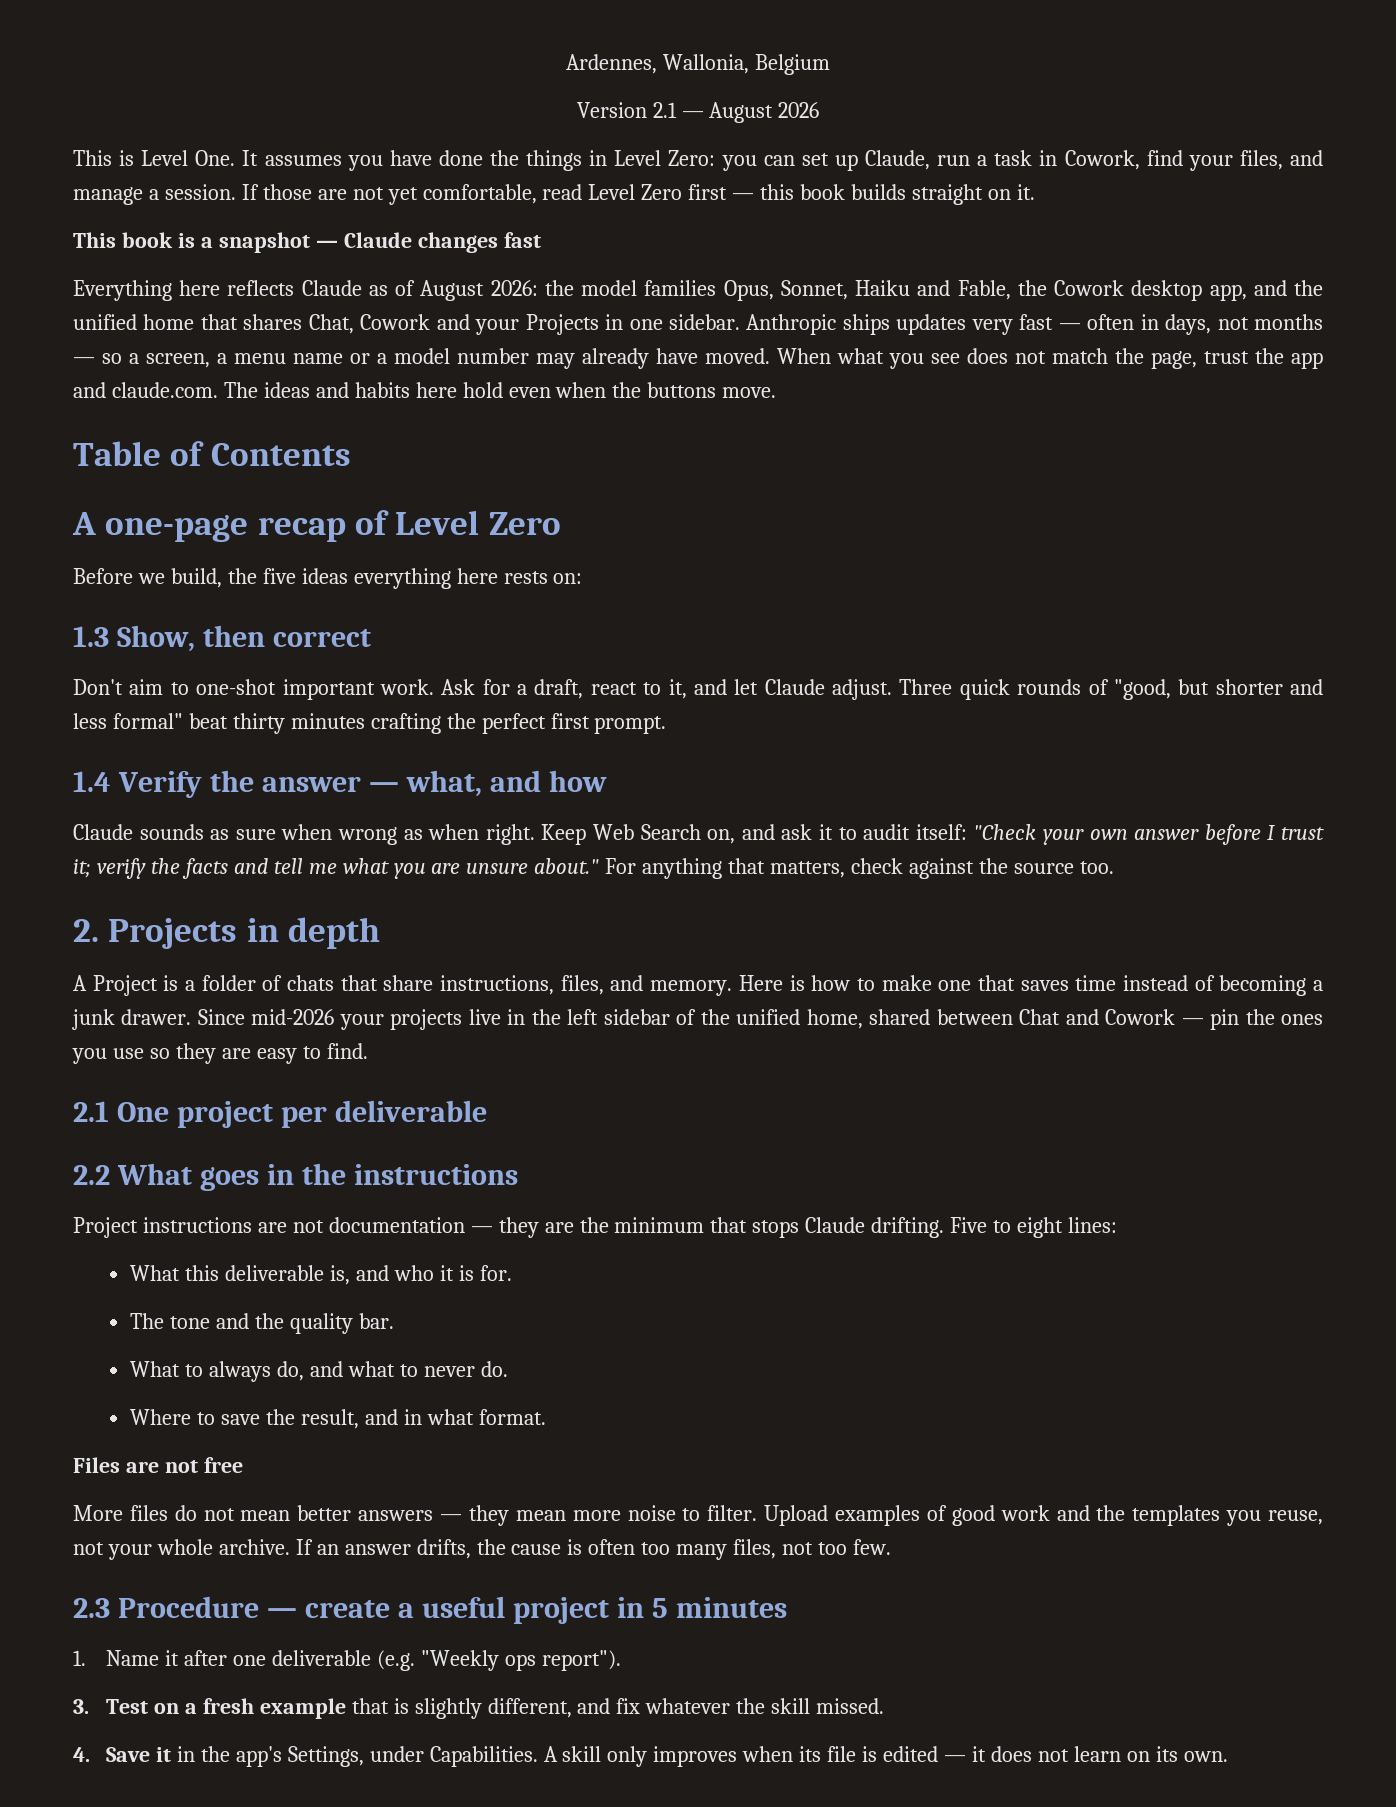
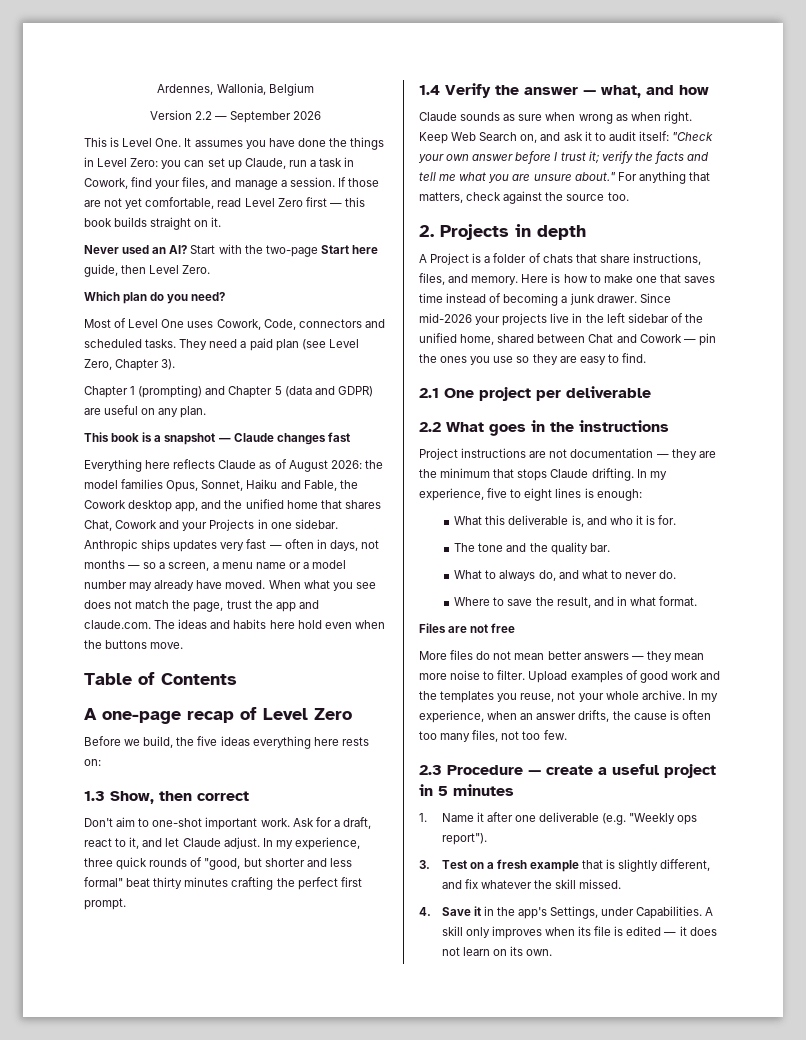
- Version 2.1 — August 2026
+ Version 2.2 — September 2026
+ Never used an AI? Start with the two-page Start here guide, then Level Zero.
+ Which plan do you need?
+ Most of Level One uses Cowork, Code, connectors and scheduled tasks. They need a paid plan (see Level Zero, Chapter 3).
+ Chapter 1 (prompting) and Chapter 5 (data and GDPR) are useful on any plan.
- Three quick rounds of "good, but shorter and less formal" beat thirty minutes crafting the perfect first prompt.
+ In my experience, three quick rounds of "good, but shorter and less formal" beat thirty minutes crafting the perfect first prompt.
- Five to eight lines:
+ In my experience, five to eight lines is enough:
- If an answer drifts, the cause is often too many files, not too few.
+ In my experience, when an answer drifts, the cause is often too many files, not too few.

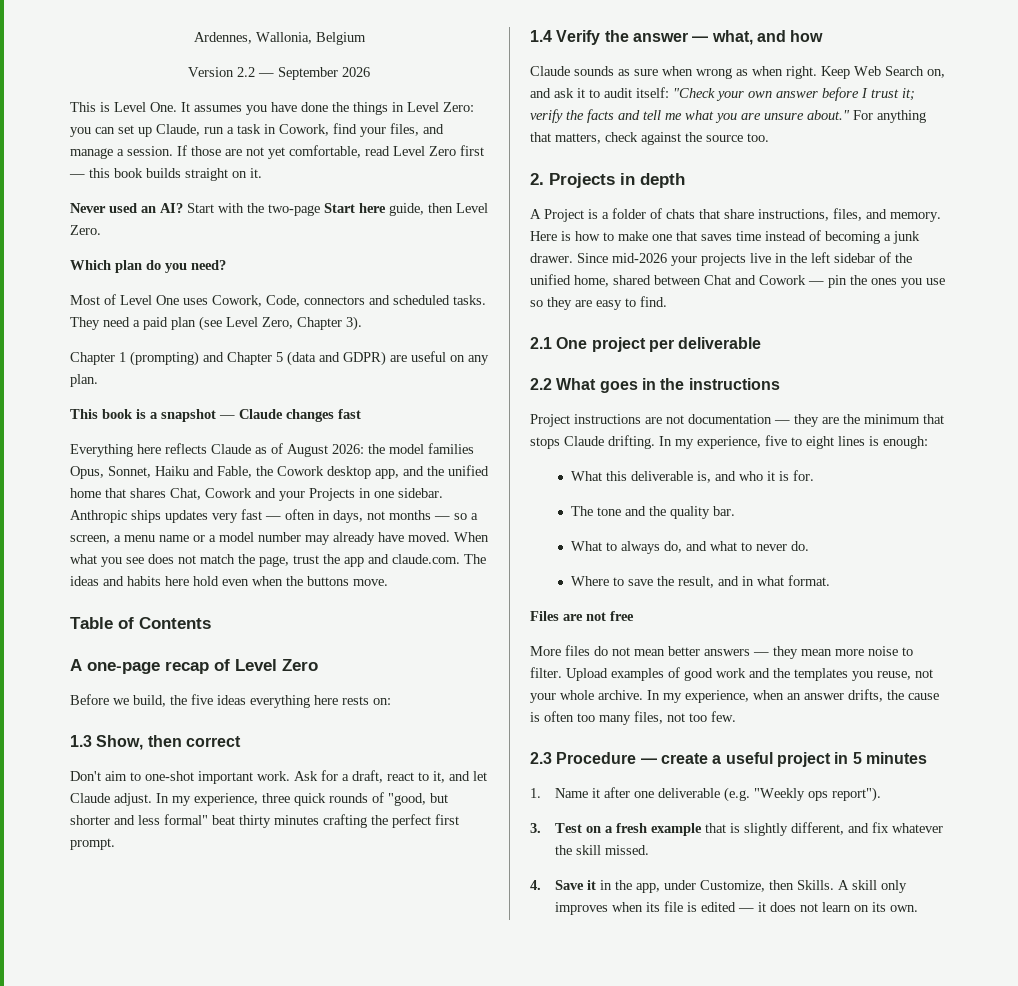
- 4. Save it in the app's Settings, under Capabilities.
+ 4. Save it in the app, under Customize, then Skills.

